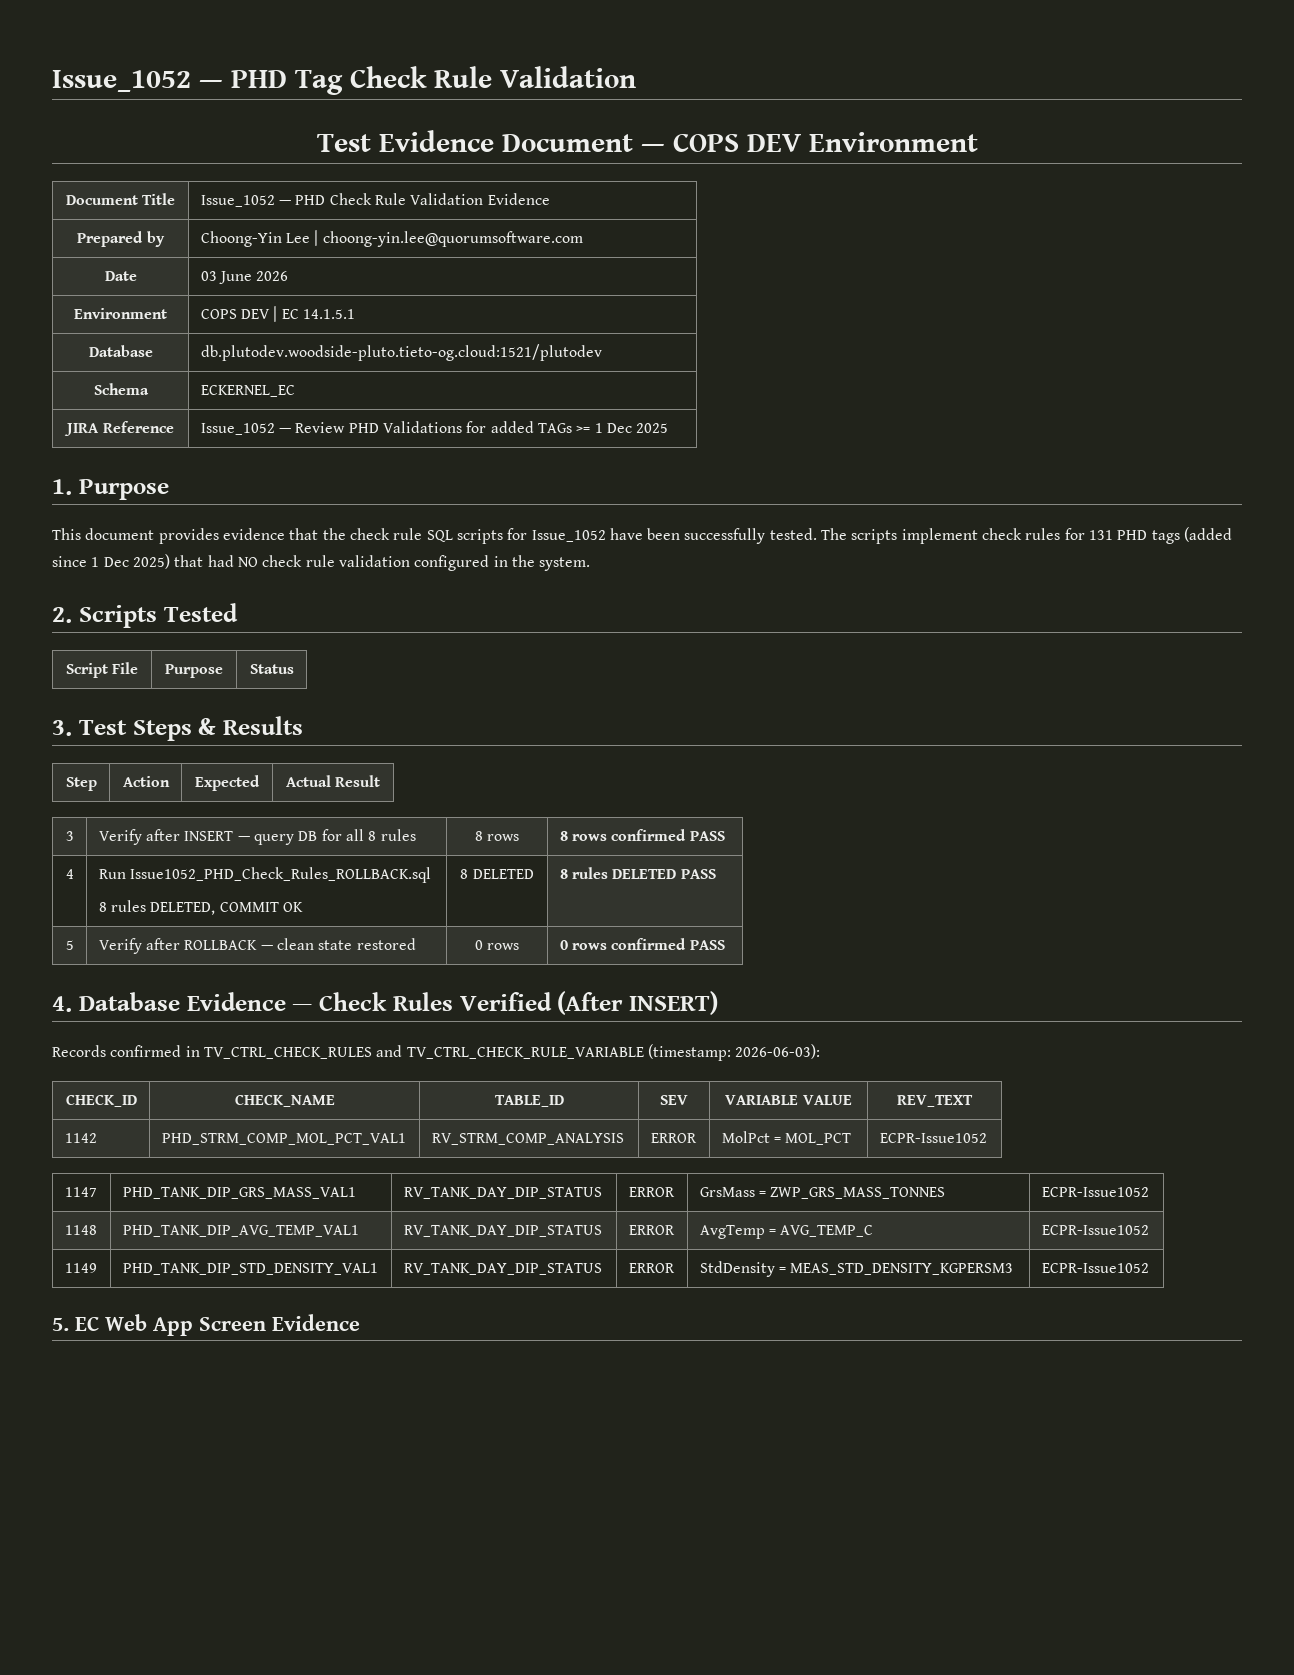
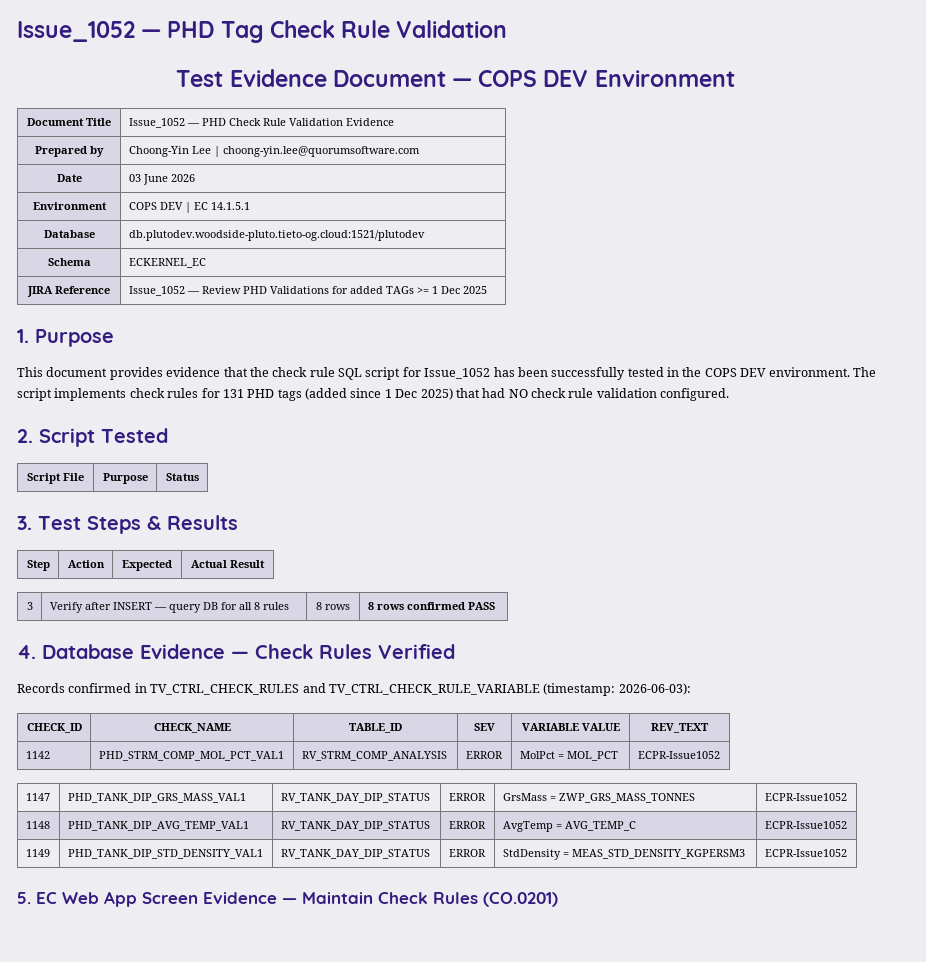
- This document provides evidence that the check rule SQL scripts for Issue_1052 have been successfully tested. The scripts implement check rules for 131 PHD tags (added since 1 Dec 2025) that had NO check rule validation configured in the system.
+ This document provides evidence that the check rule SQL script for Issue_1052 has been successfully tested in the COPS DEV environment. The script implements check rules for 131 PHD tags (added since 1 Dec 2025) that had NO check rule validation configured.
- 2. Scripts Tested
+ 2. Script Tested
- 4 | Run Issue1052_PHD_Check_Rules_ROLLBACK.sql
- 8 rules DELETED, COMMIT OK | 8 DELETED | 8 rules DELETED PASS
- 5 | Verify after ROLLBACK — clean state restored | 0 rows | 0 rows confirmed PASS
- 4. Database Evidence — Check Rules Verified (After INSERT)
+ 4. Database Evidence — Check Rules Verified
- 5. EC Web App Screen Evidence
+ 5. EC Web App Screen Evidence — Maintain Check Rules (CO.0201)

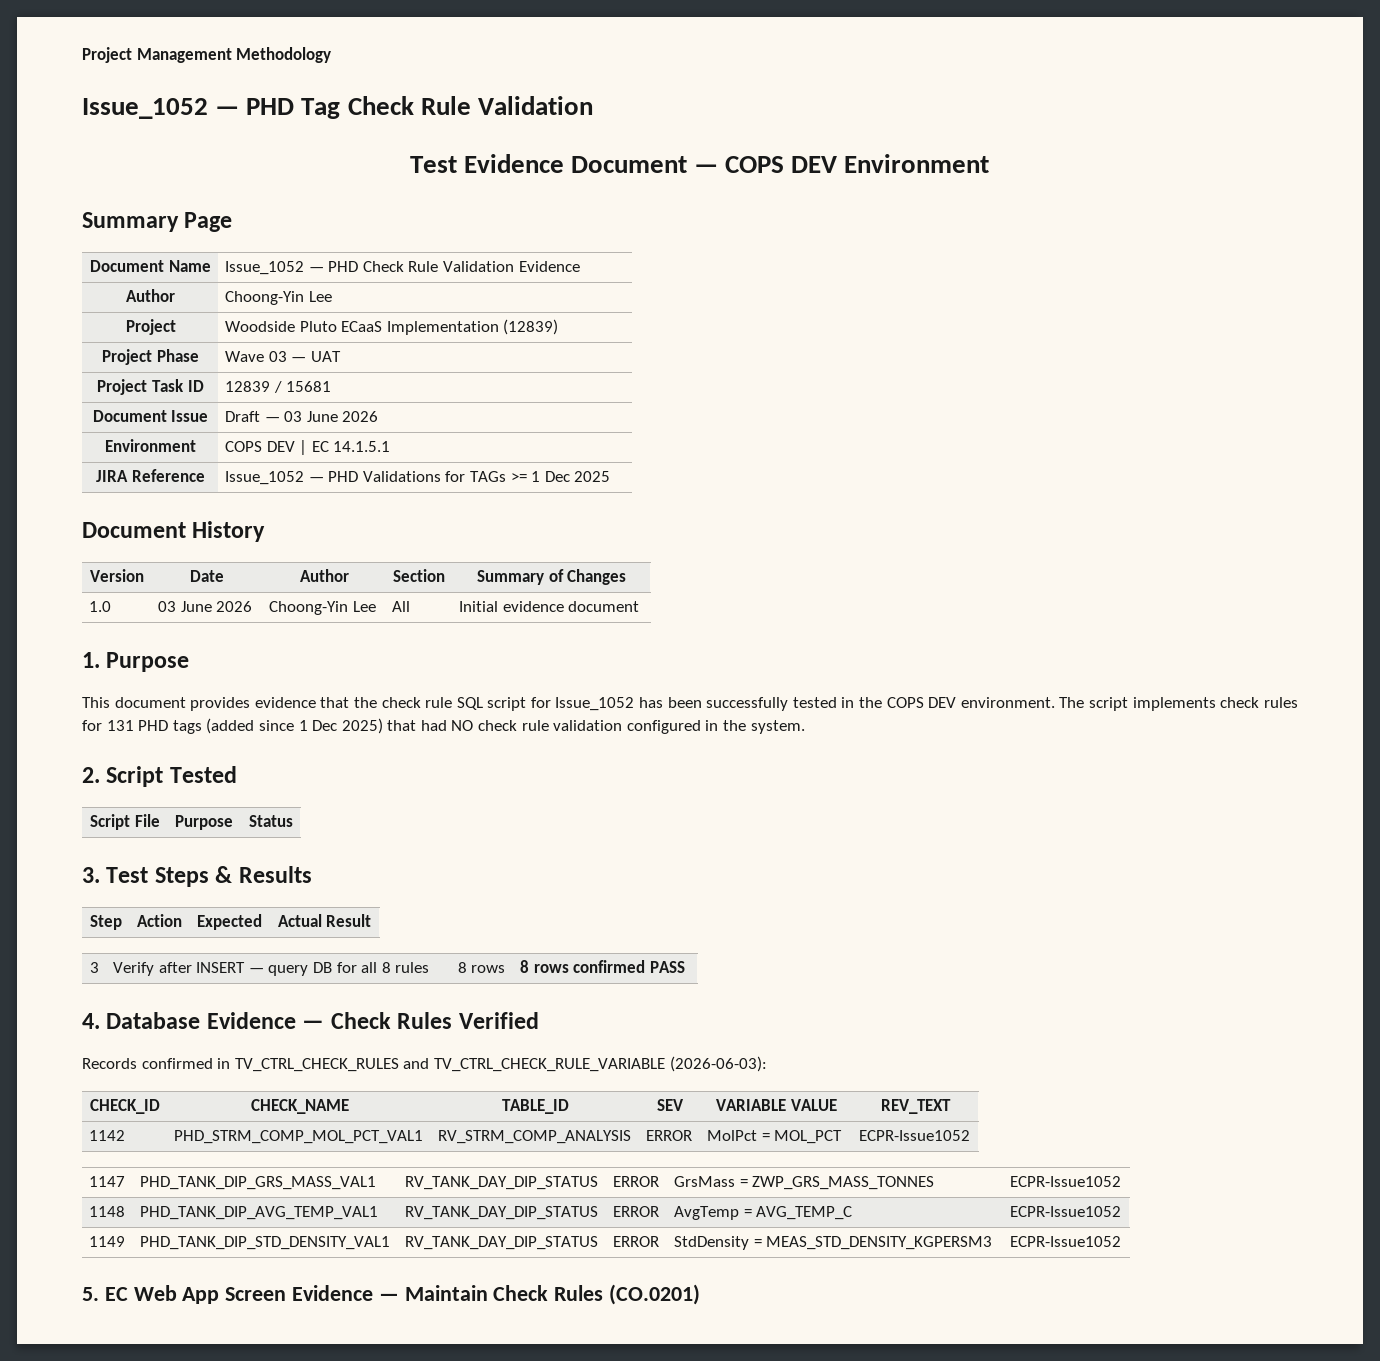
+ Project Management Methodology
- Document Title | Issue_1052 — PHD Check Rule Validation Evidence
+ Summary Page
+ Document Name | Issue_1052 — PHD Check Rule Validation Evidence
- Prepared by | Choong-Yin Lee | choong-yin.lee@quorumsoftware.com
- Date | 03 June 2026
+ Author | Choong-Yin Lee
+ Project | Woodside Pluto ECaaS Implementation (12839)
+ Project Phase | Wave 03 — UAT
+ Project Task ID | 12839 / 15681
+ Document Issue | Draft — 03 June 2026
- Database | db.plutodev.woodside-pluto.tieto-og.cloud:1521/plutodev
- Schema | ECKERNEL_EC
- JIRA Reference | Issue_1052 — Review PHD Validations for added TAGs >= 1 Dec 2025
+ JIRA Reference | Issue_1052 — PHD Validations for TAGs >= 1 Dec 2025
+ Document History
+ Version | Date | Author | Section | Summary of Changes
+ 1.0 | 03 June 2026 | Choong-Yin Lee | All | Initial evidence document
- The script implements check rules for 131 PHD tags (added since 1 Dec 2025) that had NO check rule validation configured.
+ The script implements check rules for 131 PHD tags (added since 1 Dec 2025) that had NO check rule validation configured in the system.
- Records confirmed in TV_CTRL_CHECK_RULES and TV_CTRL_CHECK_RULE_VARIABLE (timestamp: 2026-06-03):
+ Records confirmed in TV_CTRL_CHECK_RULES and TV_CTRL_CHECK_RULE_VARIABLE (2026-06-03):

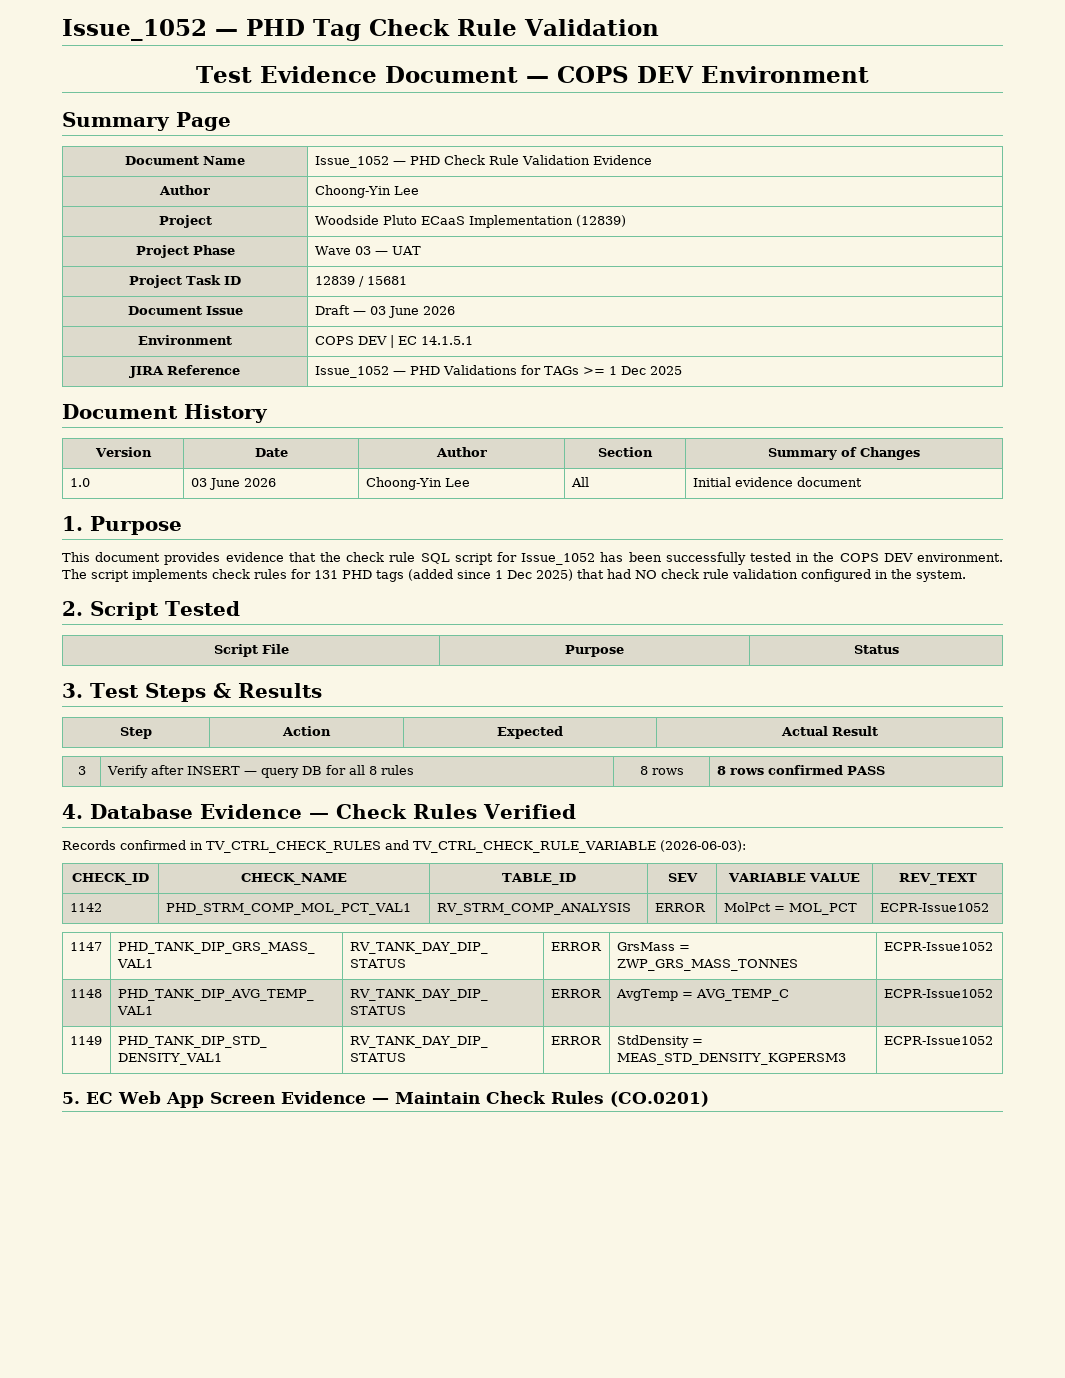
- Project Management Methodology

